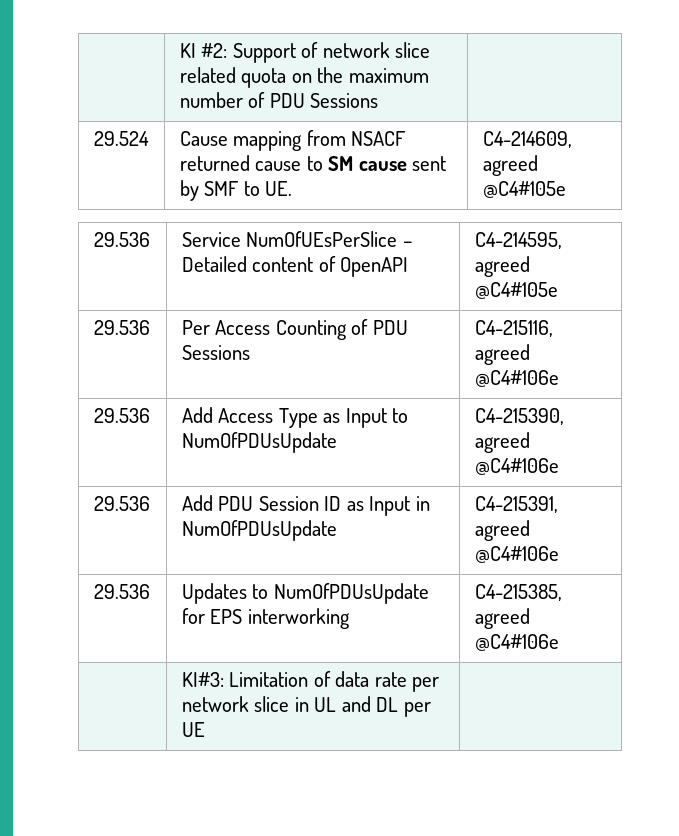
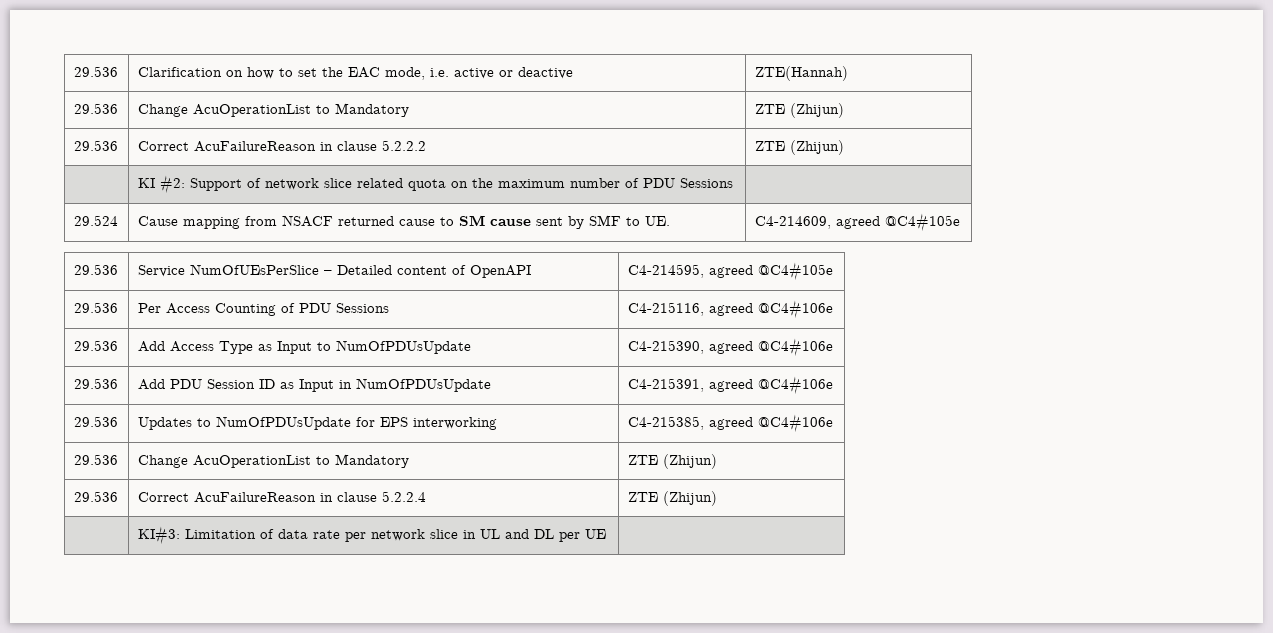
+ 29.536 | Clarification on how to set the EAC mode, i.e. active or deactive | ZTE(Hannah)
+ 29.536 | Change AcuOperationList to Mandatory | ZTE (Zhijun)
+ 29.536 | Correct AcuFailureReason in clause 5.2.2.2 | ZTE (Zhijun)
  29.536 | Updates to NumOfPDUsUpdate for EPS interworking | C4-215385, agreed @C4#106e
+ 29.536 | Change AcuOperationList to Mandatory | ZTE (Zhijun)
+ 29.536 | Correct AcuFailureReason in clause 5.2.2.4 | ZTE (Zhijun)

